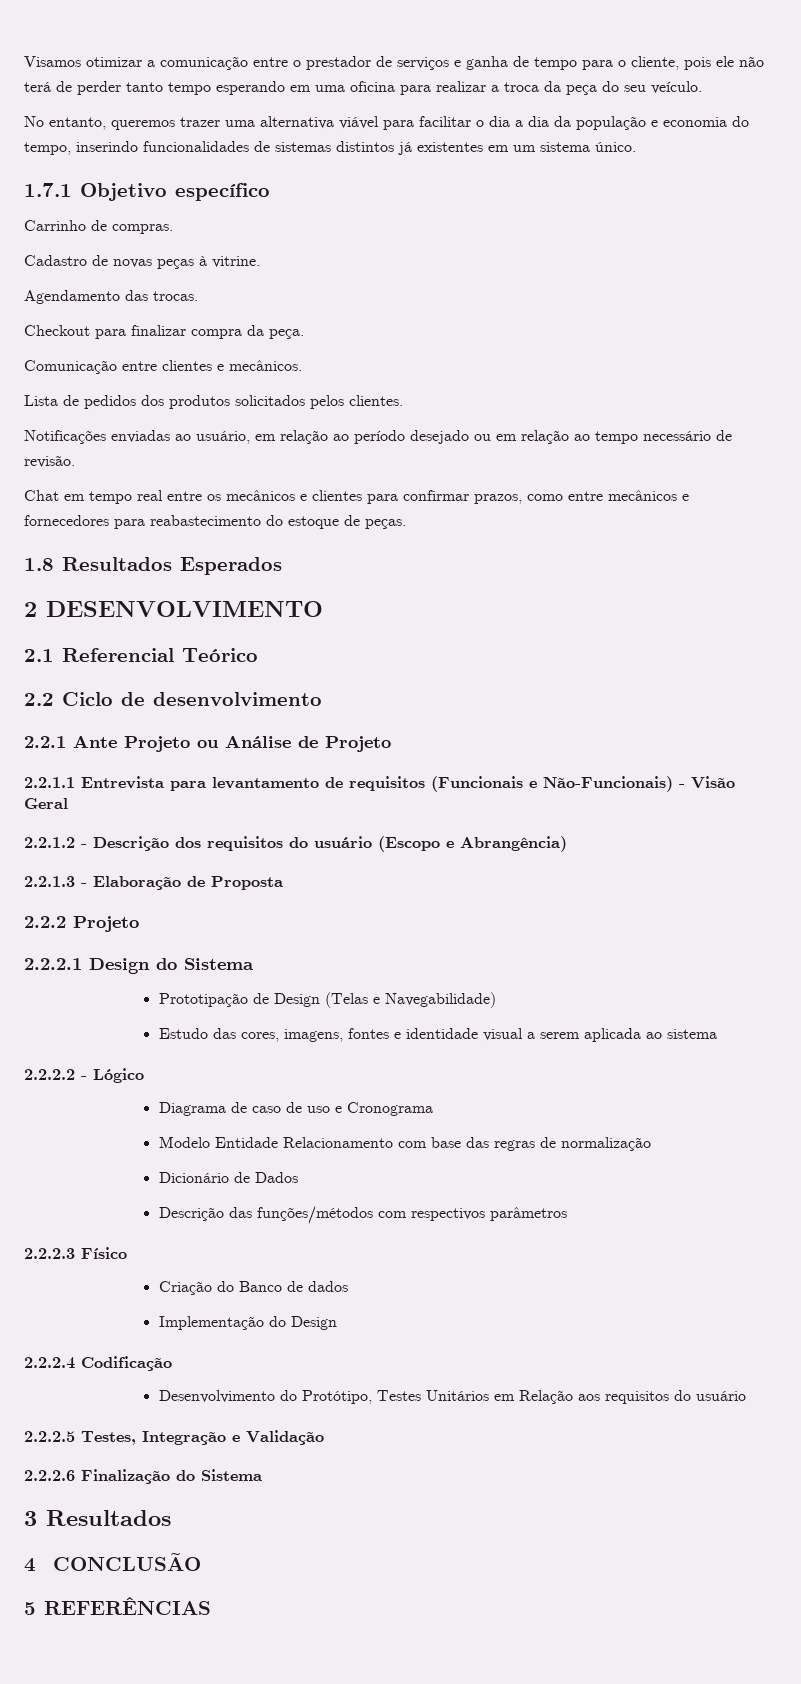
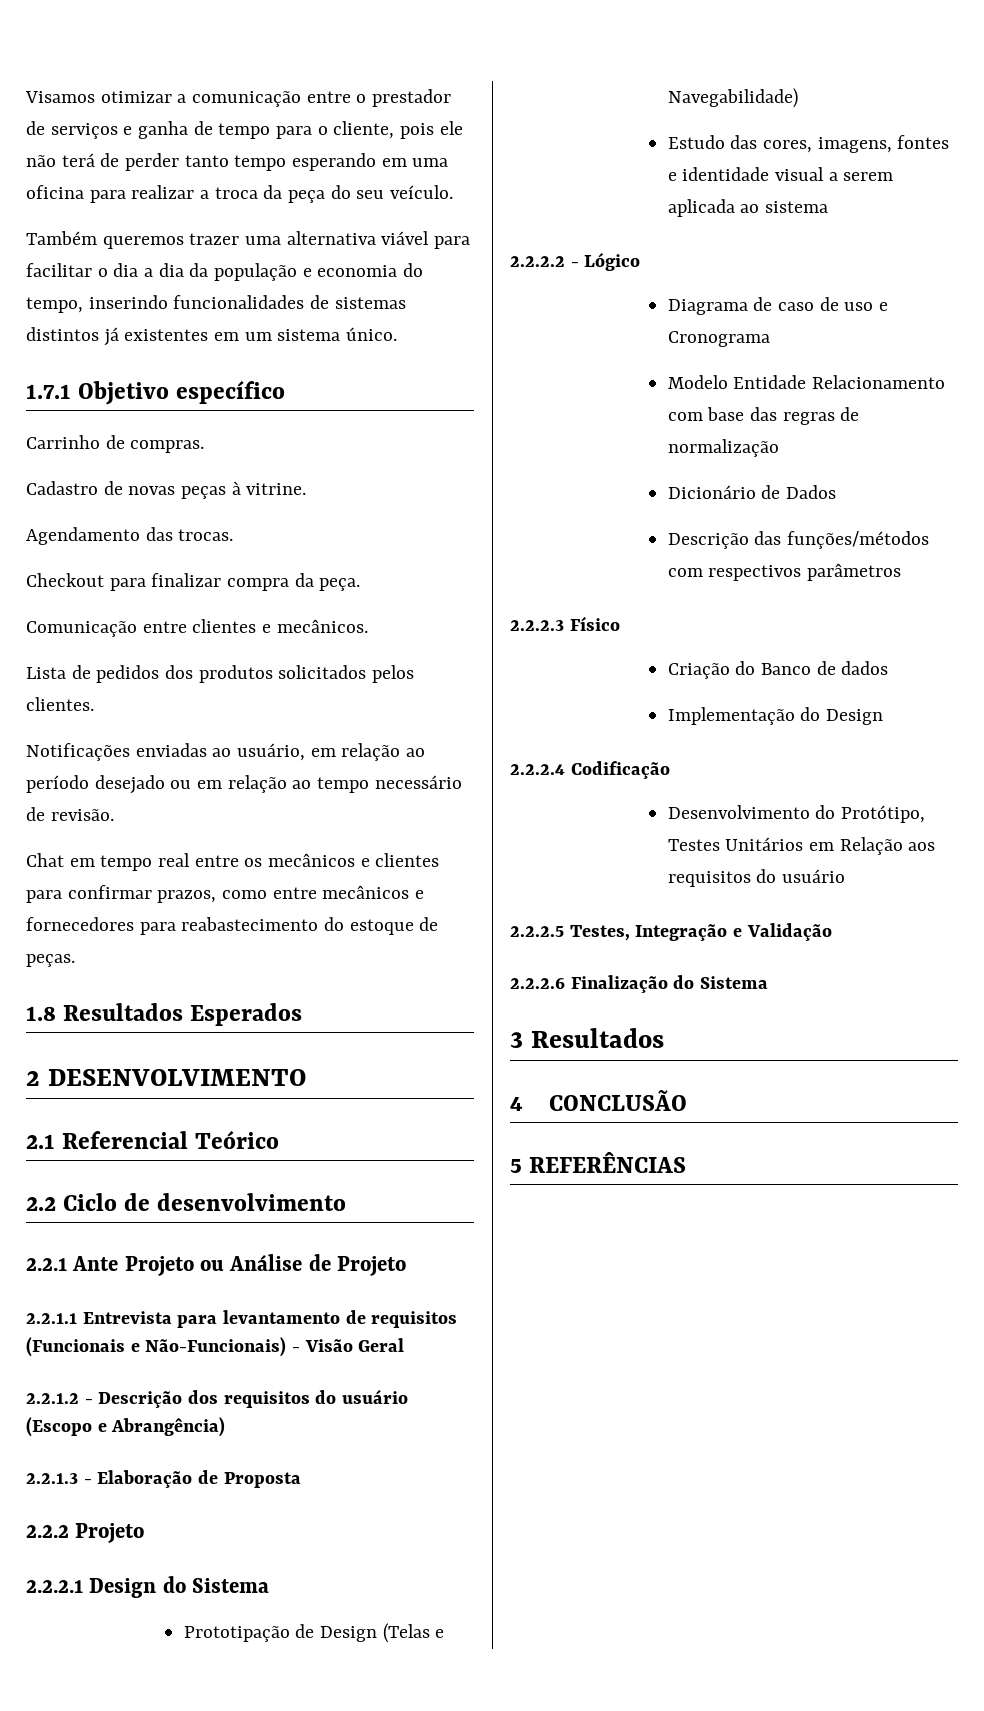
- No entanto, queremos trazer uma alternativa viável para facilitar o dia a dia da população e economia do tempo, inserindo funcionalidades de sistemas distintos já existentes em um sistema único.
+ Também queremos trazer uma alternativa viável para facilitar o dia a dia da população e economia do tempo, inserindo funcionalidades de sistemas distintos já existentes em um sistema único.

